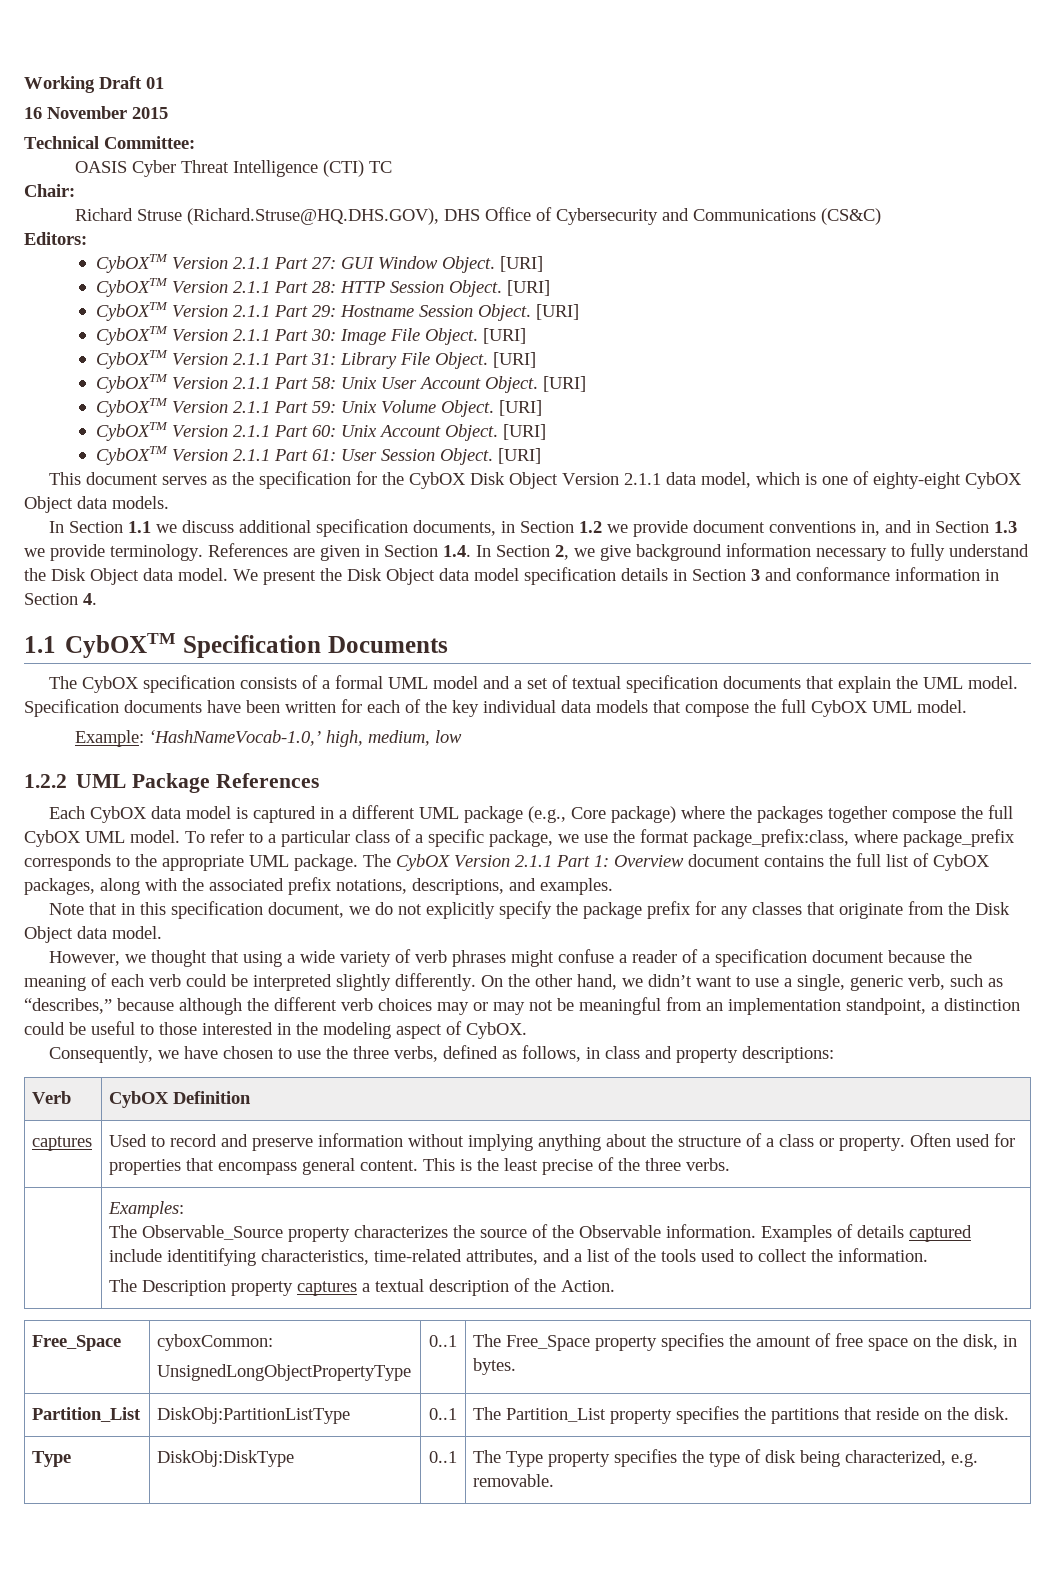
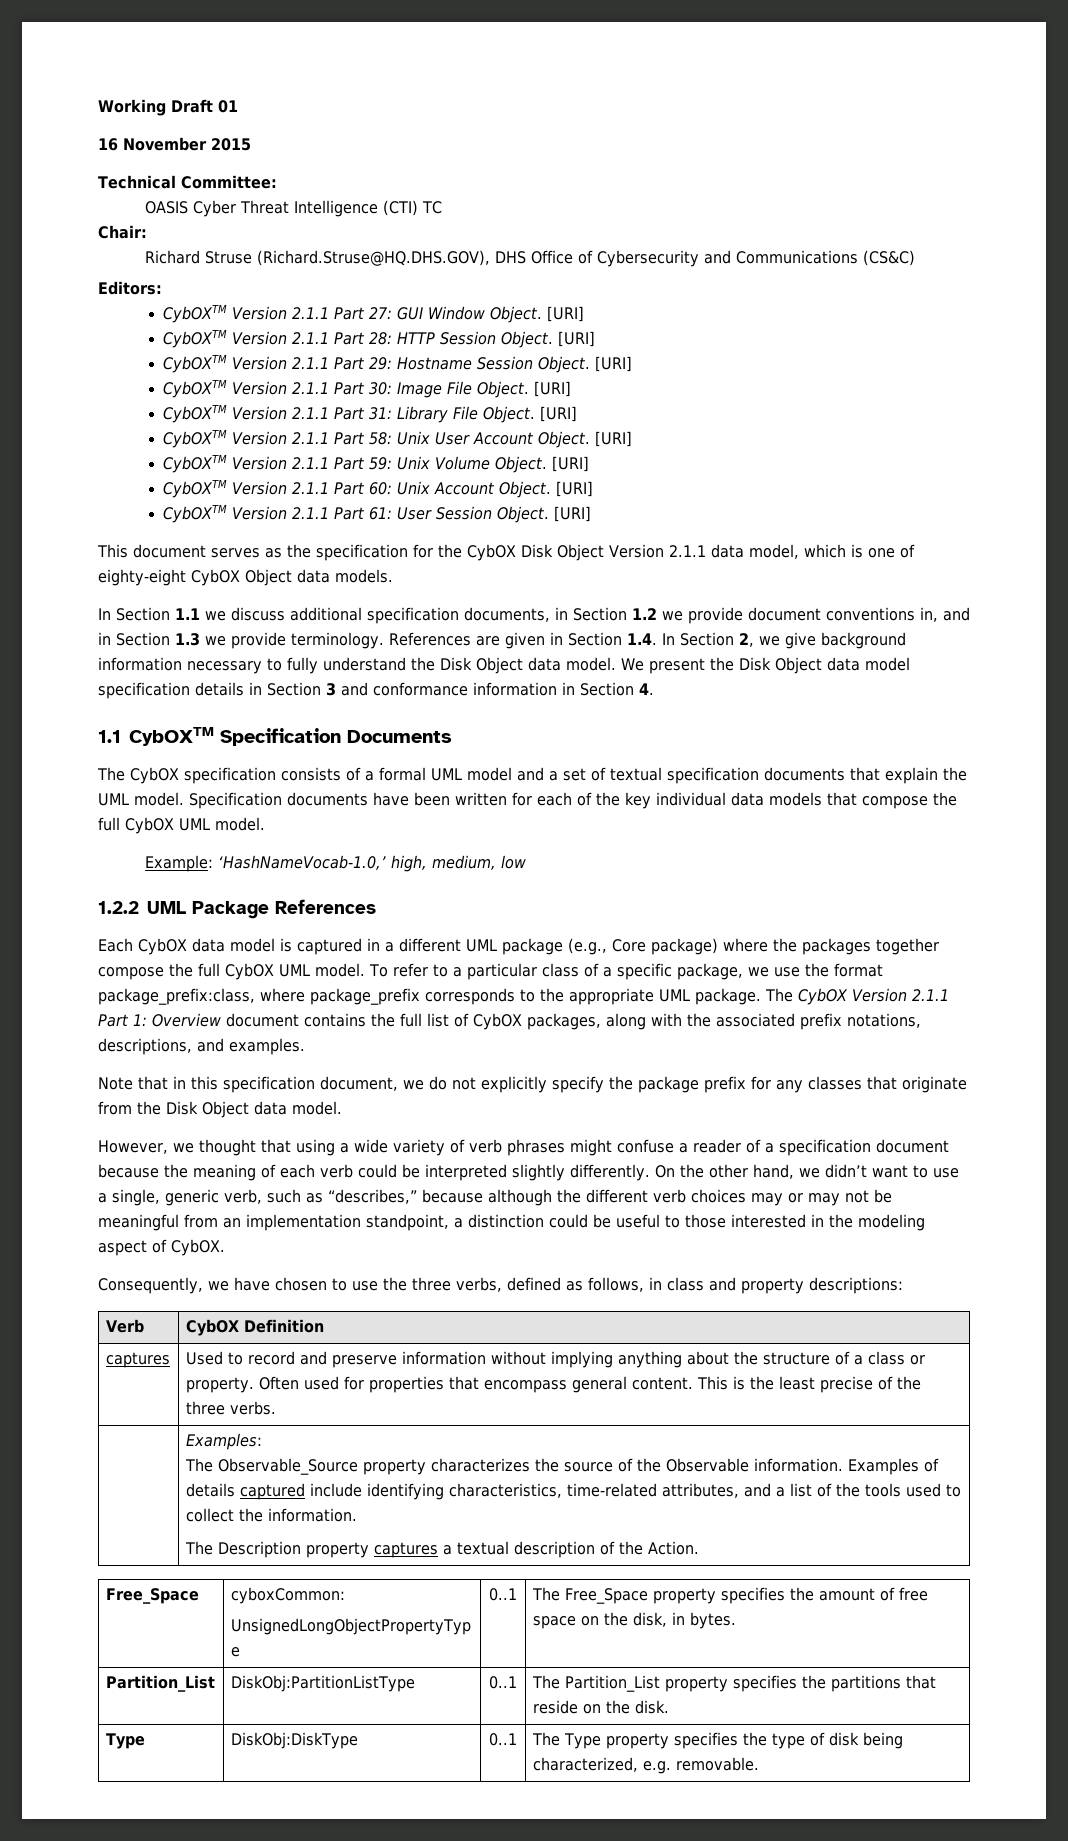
- Examples of details captured include identitifying characteristics, time-related attributes, and a list of the tools used to collect the information.
+ Examples of details captured include identifying characteristics, time-related attributes, and a list of the tools used to collect the information.

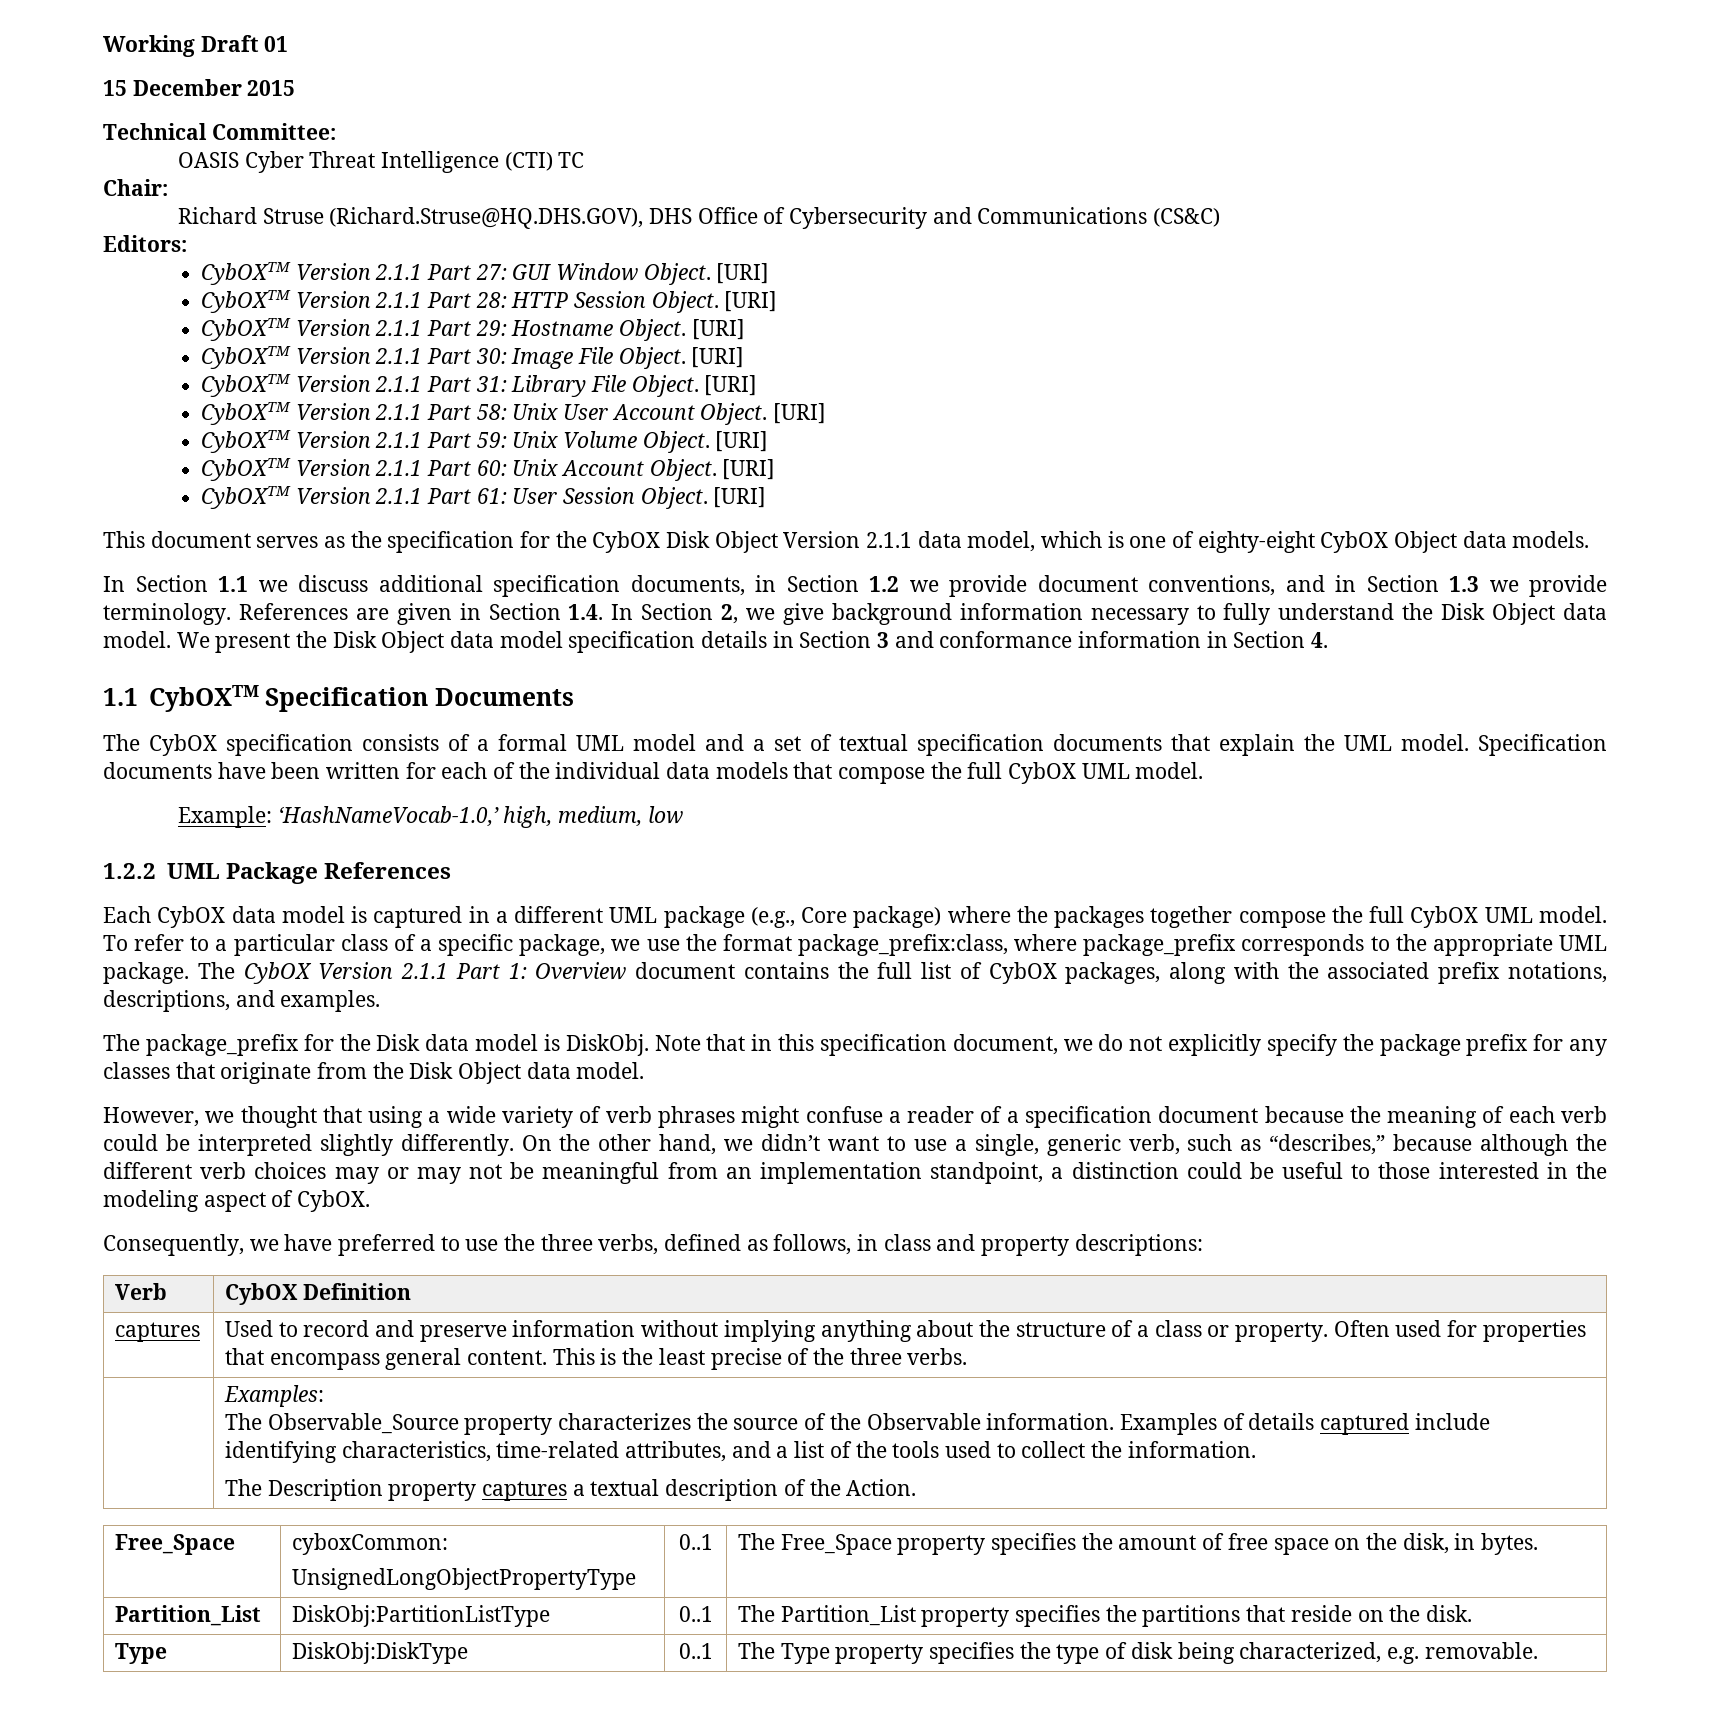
- 16 November 2015
+ 15 December 2015
- CybOXTM Version 2.1.1 Part 29: Hostname Session Object.
+ CybOXTM Version 2.1.1 Part 29: Hostname Object.
- In Section 1.1 we discuss additional specification documents, in Section 1.2 we provide document conventions in, and in Section 1.3 we provide terminology.
+ In Section 1.1 we discuss additional specification documents, in Section 1.2 we provide document conventions, and in Section 1.3 we provide terminology.
- Specification documents have been written for each of the key individual data models that compose the full CybOX UML model.
+ Specification documents have been written for each of the individual data models that compose the full CybOX UML model.
+ The package_prefix for the Disk data model is DiskObj.
- Consequently, we have chosen to use the three verbs, defined as follows, in class and property descriptions:
+ Consequently, we have preferred to use the three verbs, defined as follows, in class and property descriptions:

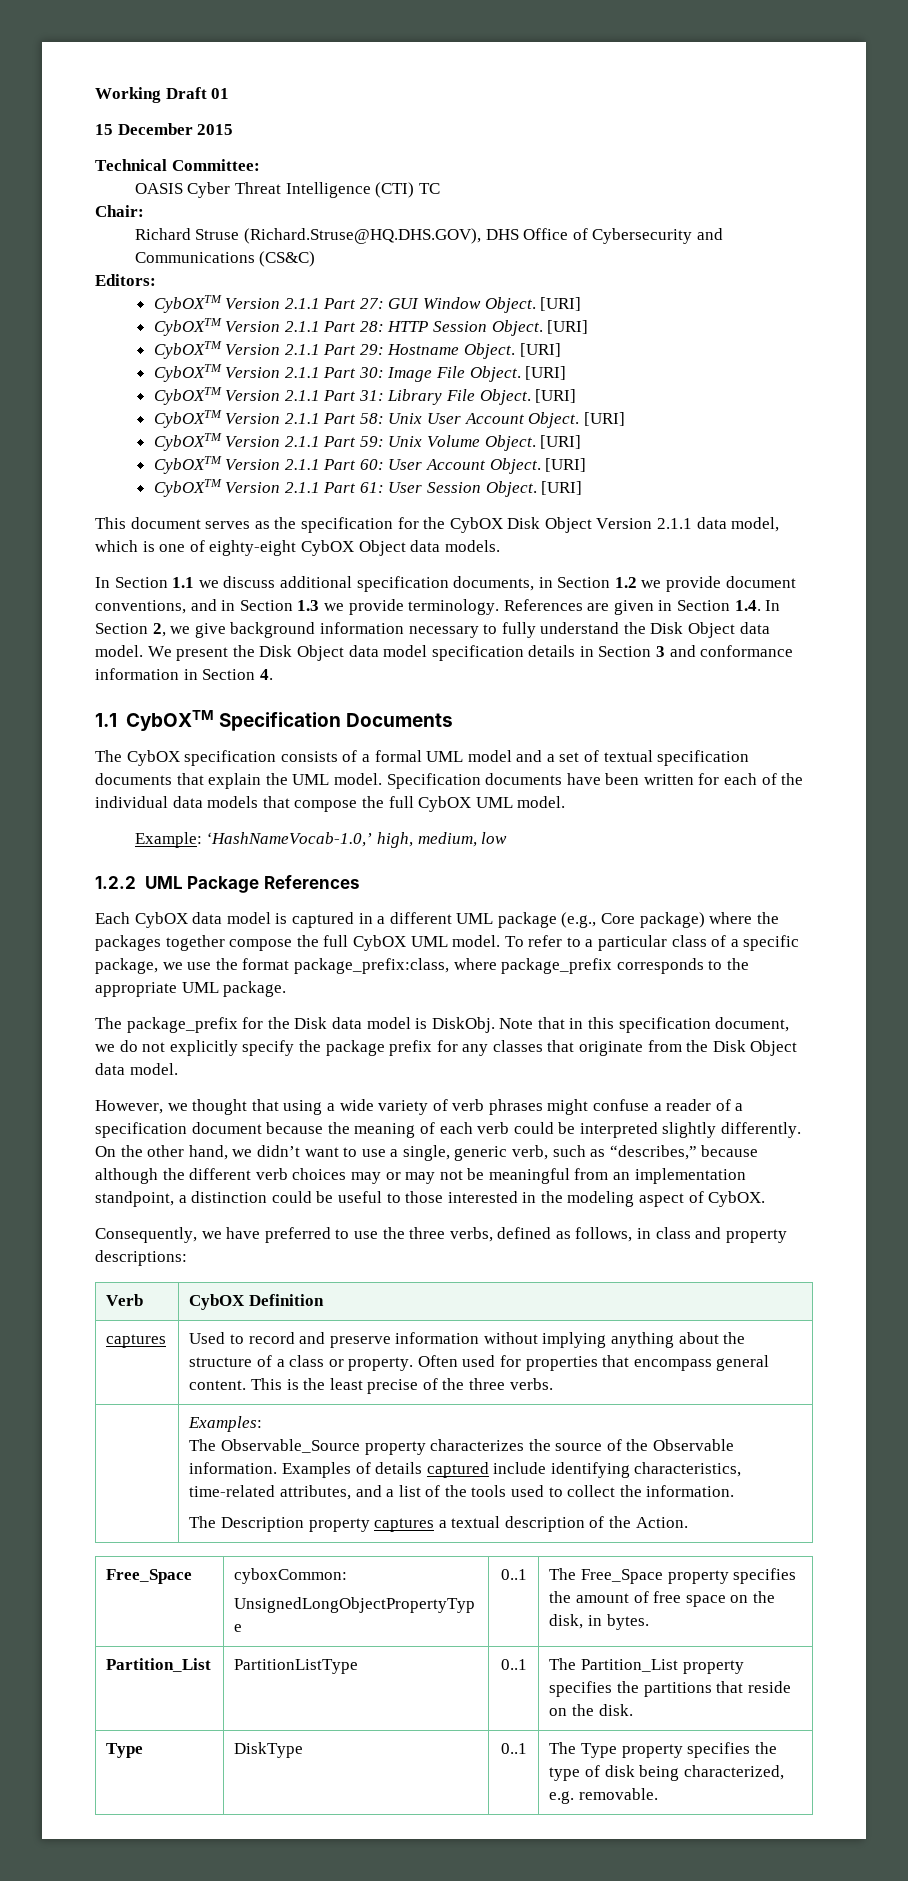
- CybOXTM Version 2.1.1 Part 60: Unix Account Object.
+ CybOXTM Version 2.1.1 Part 60: User Account Object.
- The CybOX Version 2.1.1 Part 1: Overview document contains the full list of CybOX packages, along with the associated prefix notations, descriptions, and examples.
- Partition_List | DiskObj:PartitionListType | 0..1 | The Partition_List property specifies the partitions that reside on the disk.
+ Partition_List | PartitionListType | 0..1 | The Partition_List property specifies the partitions that reside on the disk.
- Type | DiskObj:DiskType | 0..1 | The Type property specifies the type of disk being characterized, e.g. removable.
+ Type | DiskType | 0..1 | The Type property specifies the type of disk being characterized, e.g. removable.

